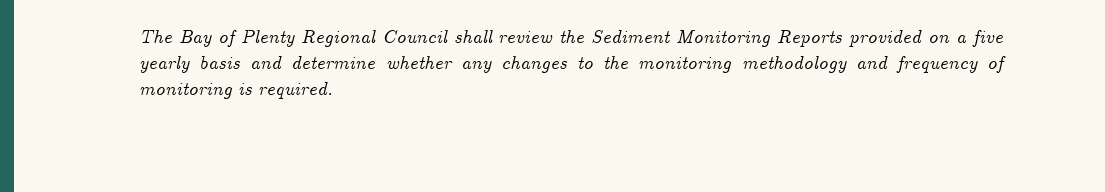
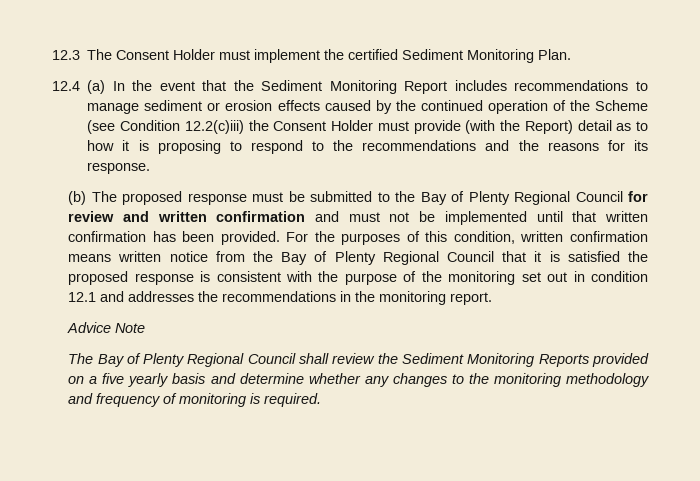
+ 12.3 The Consent Holder must implement the certified Sediment Monitoring Plan.
+ 12.4 (a) In the event that the Sediment Monitoring Report includes recommendations to manage sediment or erosion effects caused by the continued operation of the Scheme (see Condition 12.2(c)iii) the Consent Holder must provide (with the Report) detail as to how it is proposing to respond to the recommendations and the reasons for its response.
+ (b) The proposed response must be submitted to the Bay of Plenty Regional Council for review and written confirmation and must not be implemented until that written confirmation has been provided. For the purposes of this condition, written confirmation means written notice from the Bay of Plenty Regional Council that it is satisfied the proposed response is consistent with the purpose of the monitoring set out in condition 12.1 and addresses the recommendations in the monitoring report.
+ Advice Note

